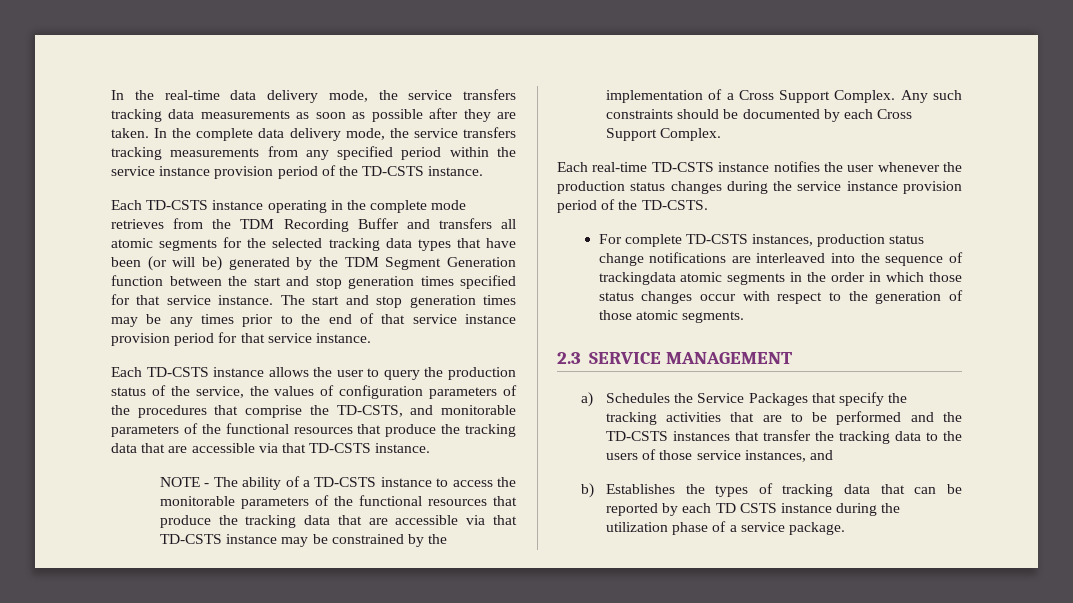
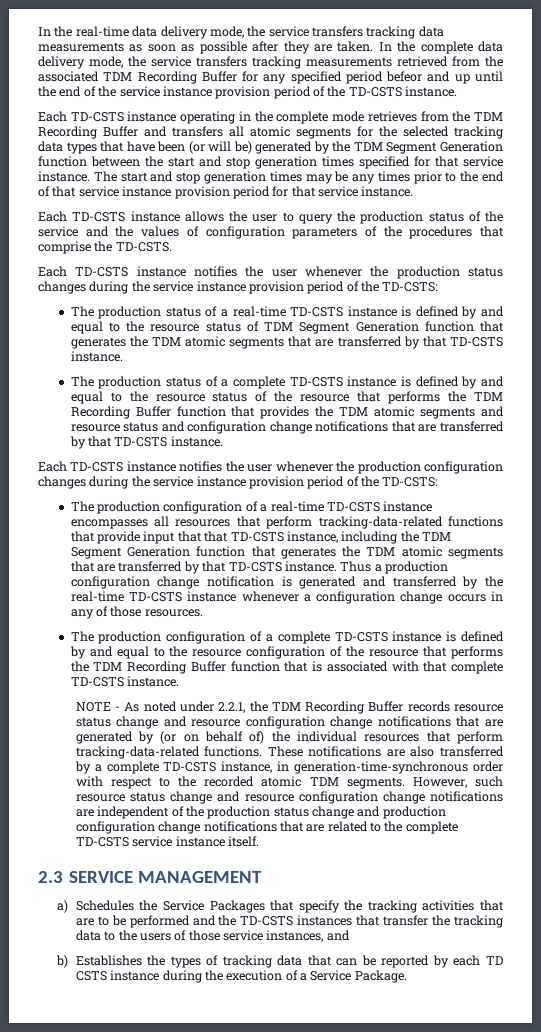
- In the complete data delivery mode, the service transfers tracking measurements from any specified period within the service instance provision period of the TD-CSTS instance.
+ In the complete data delivery mode, the service transfers tracking measurements retrieved from the associated TDM Recording Buffer for any specified period befeor and up until the end of the service instance provision period of the TD-CSTS instance.
- Each TD-CSTS instance allows the user to query the production status of the service, the values of configuration parameters of the procedures that comprise the TD-CSTS, and monitorable parameters of the functional resources that produce the tracking data that are accessible via that TD-CSTS instance.
- NOTE - The ability of a TD-CSTS instance to access the monitorable parameters of the functional resources that produce the tracking data that are accessible via that TD-CSTS instance may be constrained by the implementation of a Cross Support Complex. Any such constraints should be documented by each Cross Support Complex.
- Each real-time TD-CSTS instance notifies the user whenever the production status changes during the service instance provision period of the TD-CSTS.
- For complete TD-CSTS instances, production status change notifications are interleaved into the sequence of trackingdata atomic segments in the order in which those status changes occur with respect to the generation of those atomic segments.
+ Each TD-CSTS instance allows the user to query the production status of the service and the values of configuration parameters of the procedures that comprise the TD-CSTS.
+ Each TD-CSTS instance notifies the user whenever the production status changes during the service instance provision period of the TD-CSTS:
+ The production status of a real-time TD-CSTS instance is defined by and equal to the resource status of TDM Segment Generation function that generates the TDM atomic segments that are transferred by that TD-CSTS instance.
+ The production status of a complete TD-CSTS instance is defined by and equal to the resource status of the resource that performs the TDM Recording Buffer function that provides the TDM atomic segments and resource status and configuration change notifications that are transferred by that TD-CSTS instance.
+ Each TD-CSTS instance notifies the user whenever the production configuration changes during the service instance provision period of the TD-CSTS:
+ The production configuration of a real-time TD-CSTS instance encompasses all resources that perform tracking-data-related functions that provide input that that TD-CSTS instance, including the TDM Segment Generation function that generates the TDM atomic segments that are transferred by that TD-CSTS instance. Thus a production configuration change notification is generated and transferred by the real-time TD-CSTS instance whenever a configuration change occurs in any of those resources.
+ The production configuration of a complete TD-CSTS instance is defined by and equal to the resource configuration of the resource that performs the TDM Recording Buffer function that is associated with that complete TD-CSTS instance.
+ NOTE - As noted under 2.2.1, the TDM Recording Buffer records resource status change and resource configuration change notifications that are generated by (or on behalf of) the individual resources that perform tracking-data-related functions. These notifications are also transferred by a complete TD-CSTS instance, in generation-time-synchronous order with respect to the recorded atomic TDM segments. However, such resource status change and resource configuration change notifications are independent of the production status change and production configuration change notifications that are related to the complete TD-CSTS service instance itself.
- b) Establishes the types of tracking data that can be reported by each TD CSTS instance during the utilization phase of a service package.
+ b) Establishes the types of tracking data that can be reported by each TD CSTS instance during the execution of a Service Package.

